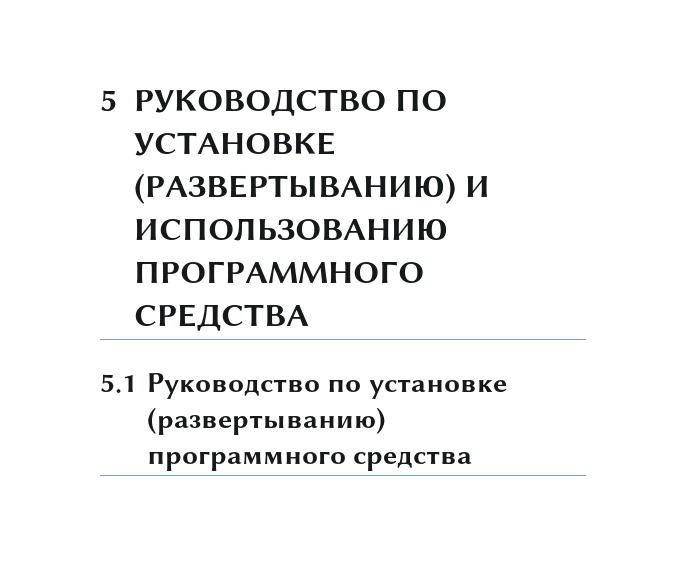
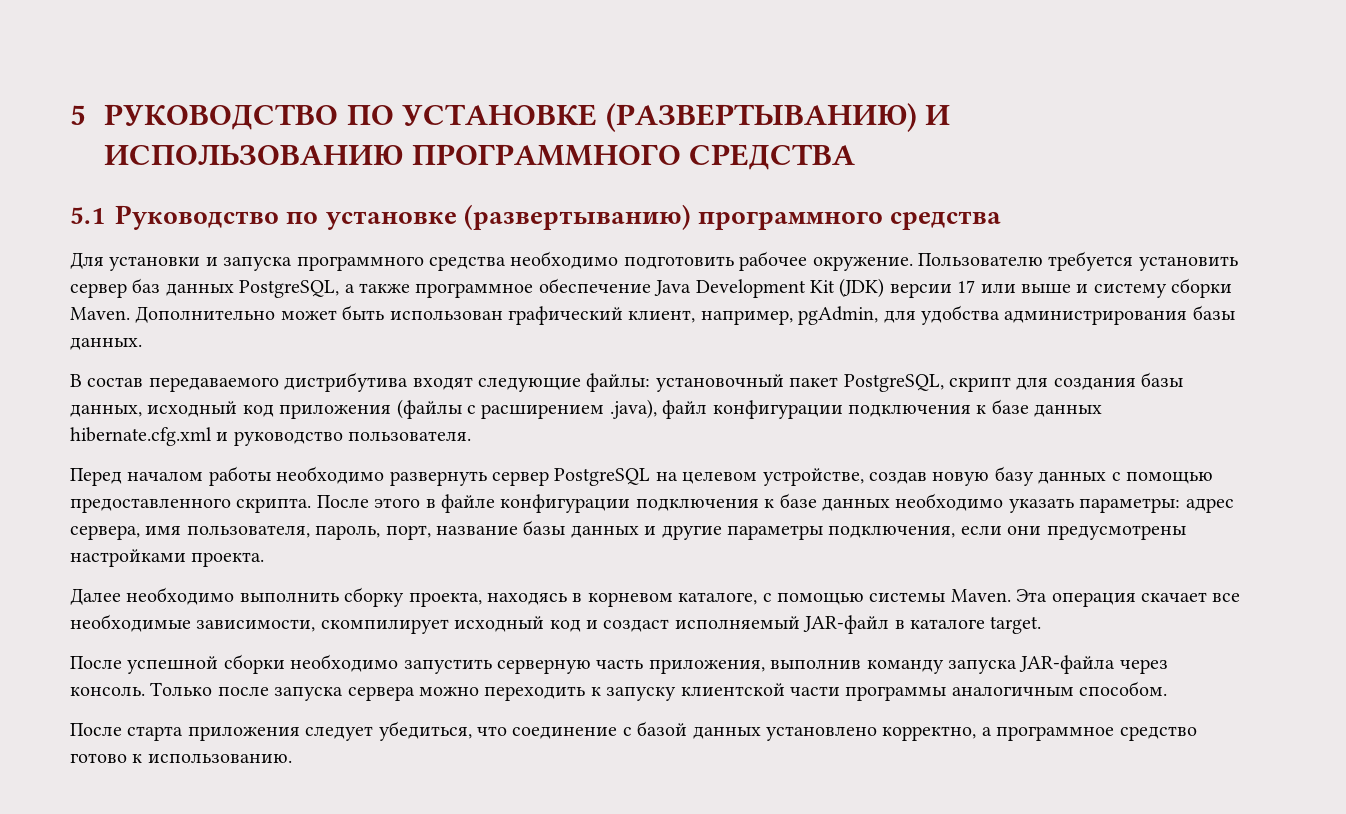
+ Для установки и запуска программного средства необходимо подготовить рабочее окружение. Пользователю требуется установить сервер баз данных PostgreSQL, а также программное обеспечение Java Development Kit (JDK) версии 17 или выше и систему сборки Maven. Дополнительно может быть использован графический клиент, например, pgAdmin, для удобства администрирования базы данных.
+ В состав передаваемого дистрибутива входят следующие файлы: установочный пакет PostgreSQL, скрипт для создания базы данных, исходный код приложения (файлы с расширением .java), файл конфигурации подключения к базе данных hibernate.cfg.xml и руководство пользователя.
+ Перед началом работы необходимо развернуть сервер PostgreSQL на целевом устройстве, создав новую базу данных с помощью предоставленного скрипта. После этого в файле конфигурации подключения к базе данных необходимо указать параметры: адрес сервера, имя пользователя, пароль, порт, название базы данных и другие параметры подключения, если они предусмотрены настройками проекта.
+ Далее необходимо выполнить сборку проекта, находясь в корневом каталоге, с помощью системы Maven. Эта операция скачает все необходимые зависимости, скомпилирует исходный код и создаст исполняемый JAR-файл в каталоге target.
+ После успешной сборки необходимо запустить серверную часть приложения, выполнив команду запуска JAR-файла через консоль. Только после запуска сервера можно переходить к запуску клиентской части программы аналогичным способом.
+ После старта приложения следует убедиться, что соединение с базой данных установлено корректно, а программное средство готово к использованию.

